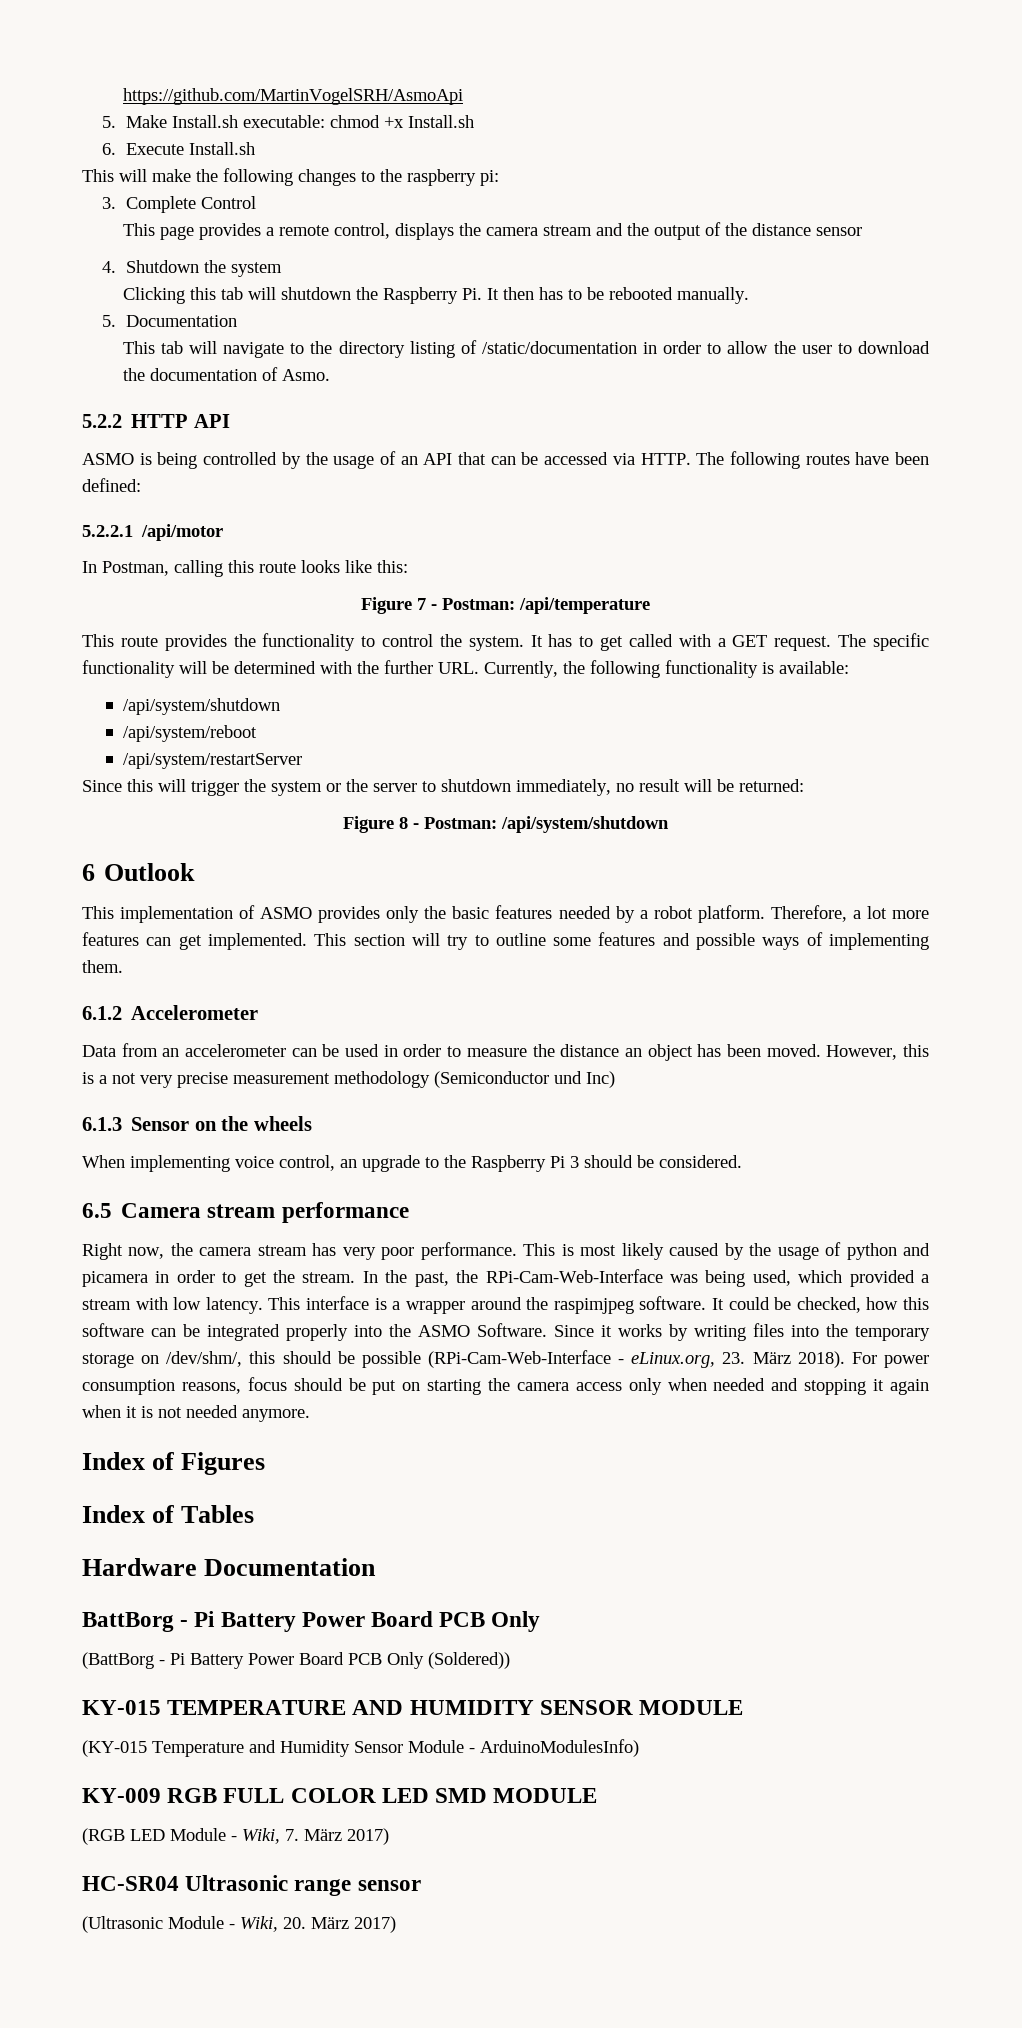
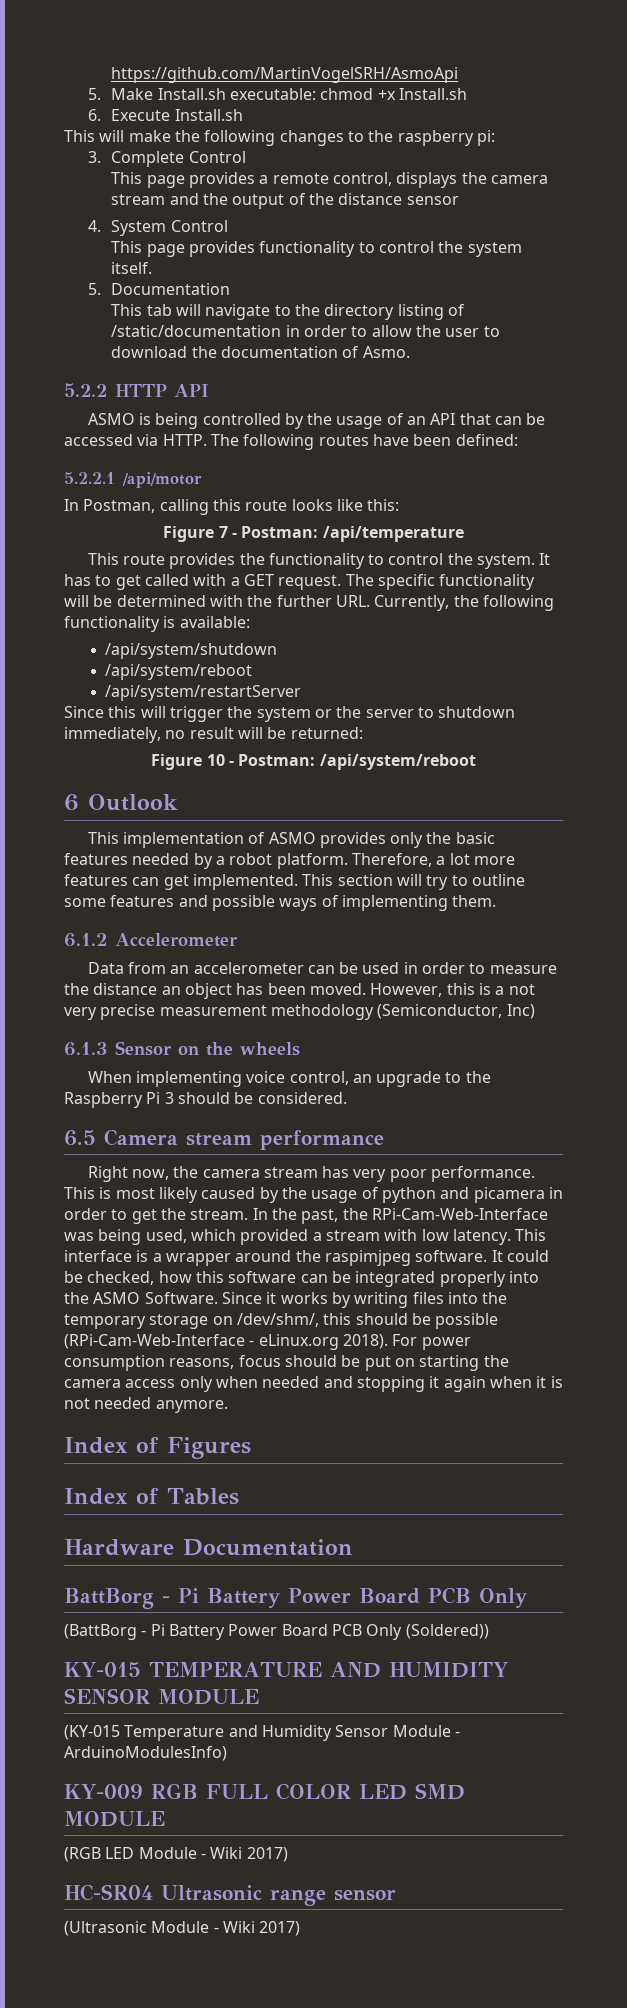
- 4. Shutdown the system
- Clicking this tab will shutdown the Raspberry Pi. It then has to be rebooted manually.
+ 4. System Control
+ This page provides functionality to control the system itself.
- Figure 8 - Postman: /api/system/shutdown
+ Figure 10 - Postman: /api/system/reboot
- However, this is a not very precise measurement methodology (Semiconductor und Inc)
+ However, this is a not very precise measurement methodology (Semiconductor, Inc)
- Since it works by writing files into the temporary storage on /dev/shm/, this should be possible (RPi-Cam-Web-Interface - eLinux.org, 23. März 2018).
+ Since it works by writing files into the temporary storage on /dev/shm/, this should be possible (RPi-Cam-Web-Interface - eLinux.org 2018).
- (RGB LED Module - Wiki, 7. März 2017)
+ (RGB LED Module - Wiki 2017)
- (Ultrasonic Module - Wiki, 20. März 2017)
+ (Ultrasonic Module - Wiki 2017)

